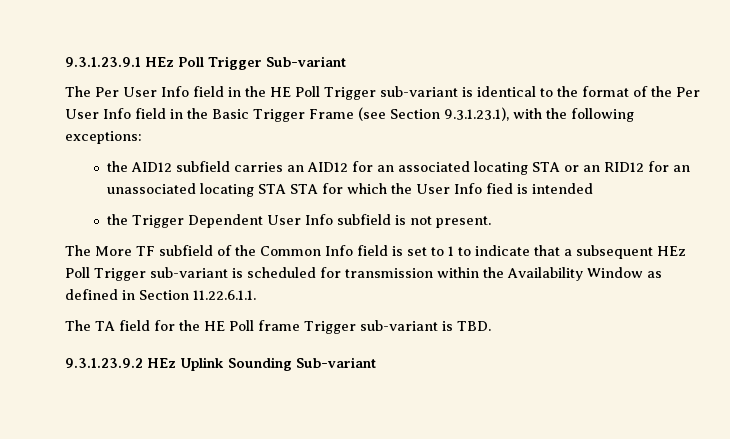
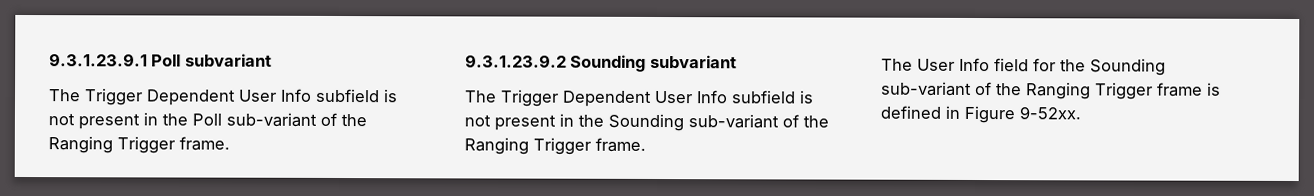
- 9.3.1.23.9.1 HEz Poll Trigger Sub-variant
- The Per User Info field in the HE Poll Trigger sub-variant is identical to the format of the Per User Info field in the Basic Trigger Frame (see Section 9.3.1.23.1), with the following exceptions:
- the AID12 subfield carries an AID12 for an associated locating STA or an RID12 for an unassociated locating STA STA for which the User Info fied is intended
- the Trigger Dependent User Info subfield is not present.
- The More TF subfield of the Common Info field is set to 1 to indicate that a subsequent HEz Poll Trigger sub-variant is scheduled for transmission within the Availability Window as defined in Section 11.22.6.1.1.
- The TA field for the HE Poll frame Trigger sub-variant is TBD.
- 9.3.1.23.9.2 HEz Uplink Sounding Sub-variant
+ 9.3.1.23.9.1 Poll subvariant
+ The Trigger Dependent User Info subfield is not present in the Poll sub-variant of the Ranging Trigger frame.
+ 9.3.1.23.9.2 Sounding subvariant
+ The Trigger Dependent User Info subfield is not present in the Sounding sub-variant of the Ranging Trigger frame.
+ The User Info field for the Sounding sub-variant of the Ranging Trigger frame is defined in Figure 9-52xx.

